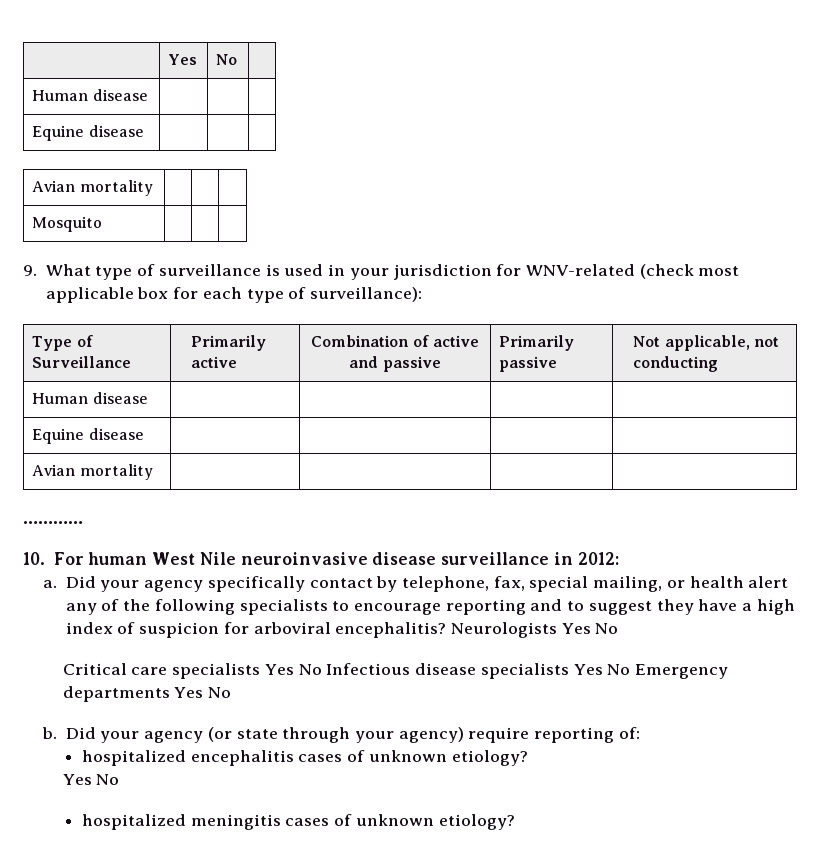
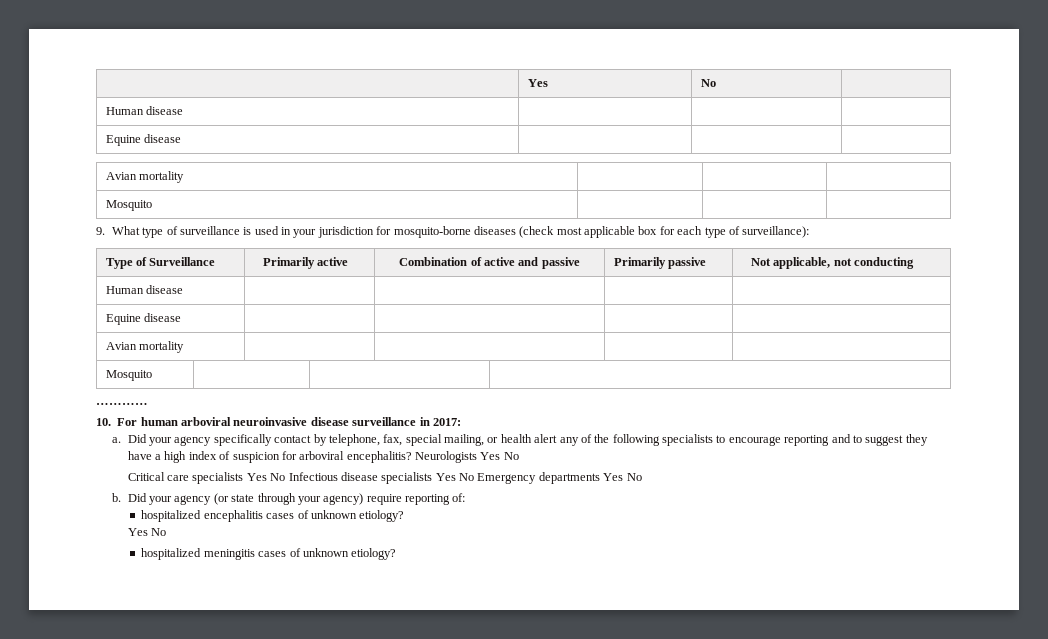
- 9. What type of surveillance is used in your jurisdiction for WNV-related (check most applicable box for each type of surveillance):
+ 9. What type of surveillance is used in your jurisdiction for mosquito-borne diseases (check most applicable box for each type of surveillance):
  Avian mortality | | | |
+ Mosquito | | |
- 10. For human West Nile neuroinvasive disease surveillance in 2012:
+ 10. For human arboviral neuroinvasive disease surveillance in 2017:

